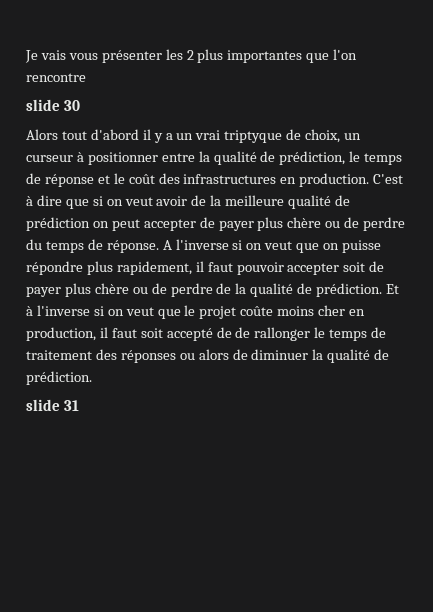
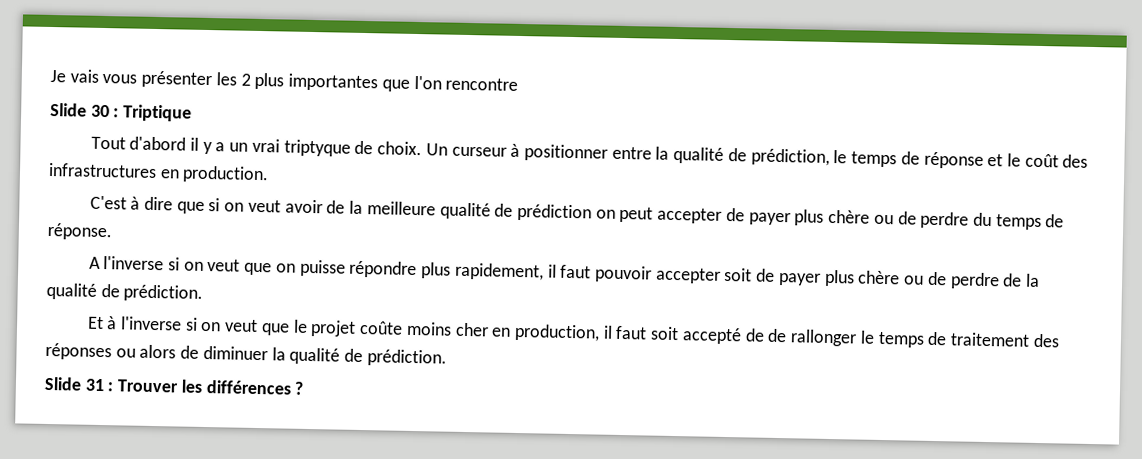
- slide 30
- Alors tout d'abord il y a un vrai triptyque de choix, un curseur à positionner entre la qualité de prédiction, le temps de réponse et le coût des infrastructures en production. C'est à dire que si on veut avoir de la meilleure qualité de prédiction on peut accepter de payer plus chère ou de perdre du temps de réponse. A l'inverse si on veut que on puisse répondre plus rapidement, il faut pouvoir accepter soit de payer plus chère ou de perdre de la qualité de prédiction. Et à l'inverse si on veut que le projet coûte moins cher en production, il faut soit accepté de de rallonger le temps de traitement des réponses ou alors de diminuer la qualité de prédiction.
+ Slide 30 : Triptique
+ Tout d'abord il y a un vrai triptyque de choix. Un curseur à positionner entre la qualité de prédiction, le temps de réponse et le coût des infrastructures en production.
+ C'est à dire que si on veut avoir de la meilleure qualité de prédiction on peut accepter de payer plus chère ou de perdre du temps de réponse.
+ A l'inverse si on veut que on puisse répondre plus rapidement, il faut pouvoir accepter soit de payer plus chère ou de perdre de la qualité de prédiction.
+ Et à l'inverse si on veut que le projet coûte moins cher en production, il faut soit accepté de de rallonger le temps de traitement des réponses ou alors de diminuer la qualité de prédiction.
- slide 31
+ Slide 31 : Trouver les différences ?

